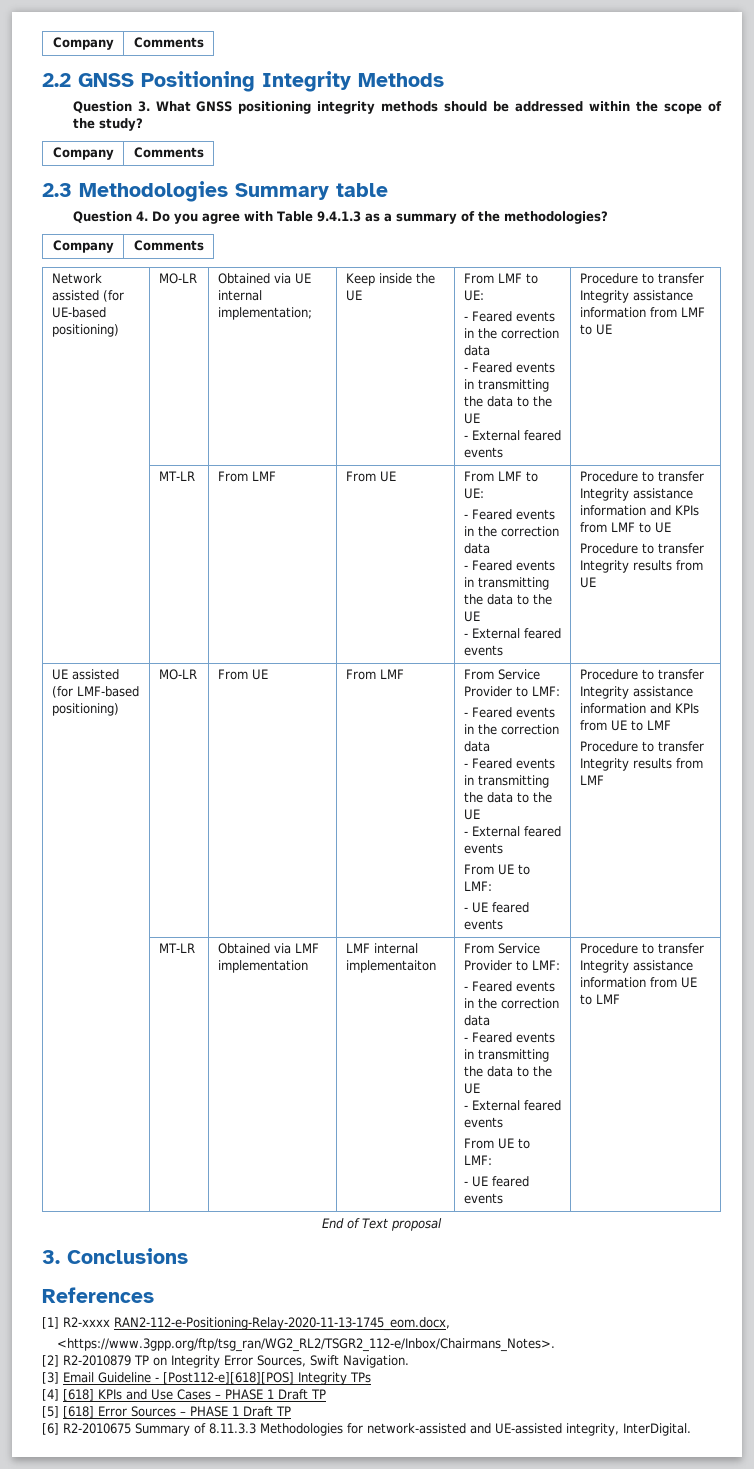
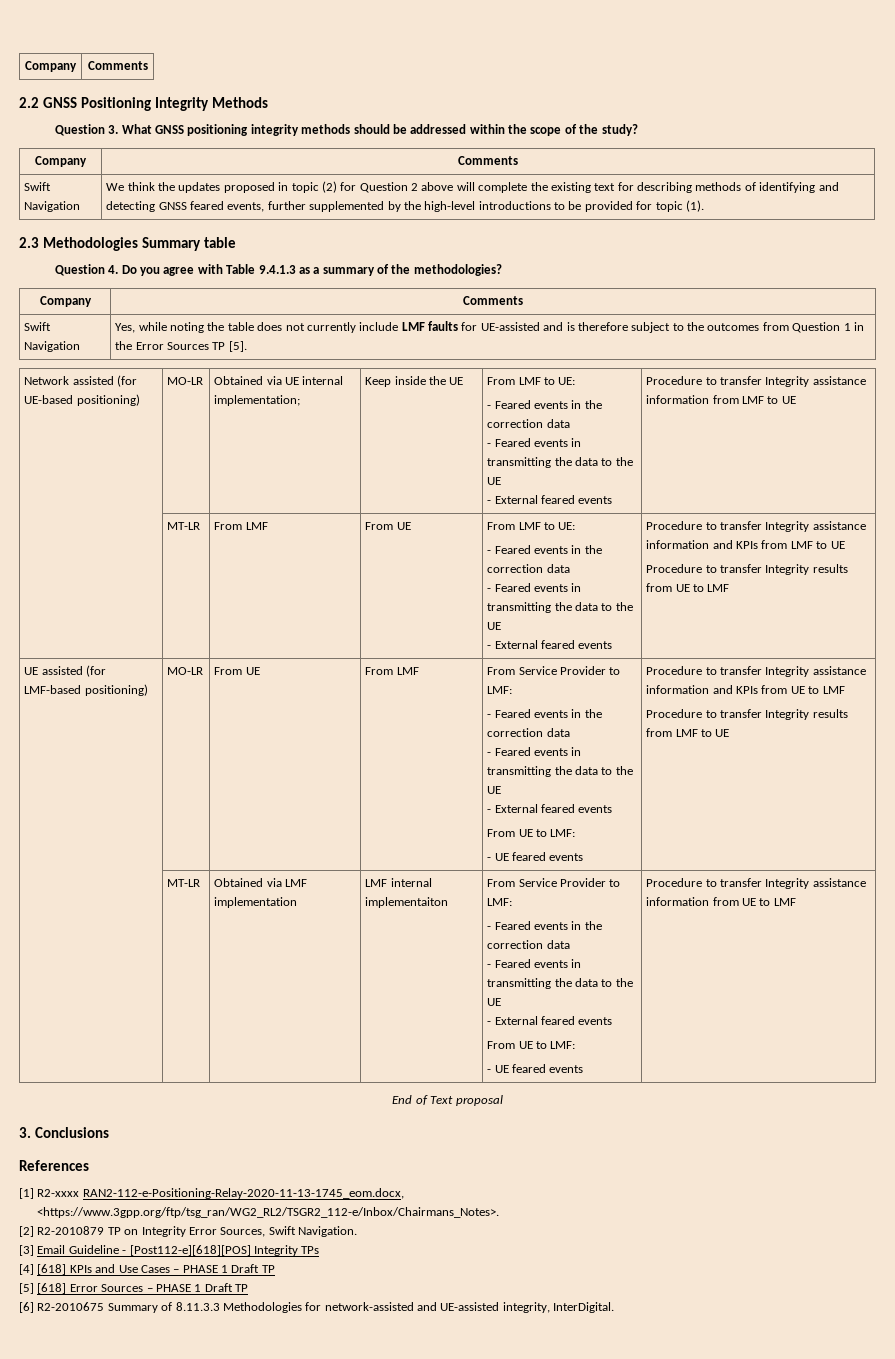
+ Swift Navigation | We think the updates proposed in topic (2) for Question 2 above will complete the existing text for describing methods of identifying and detecting GNSS feared events, further supplemented by the high-level introductions to be provided for topic (1).
+ Swift Navigation | Yes, while noting the table does not currently include LMF faults for UE-assisted and is therefore subject to the outcomes from Question 1 in the Error Sources TP [5].
- Procedure to transfer Integrity results from UE
+ Procedure to transfer Integrity results from UE to LMF
- Procedure to transfer Integrity results from LMF
+ Procedure to transfer Integrity results from LMF to UE

